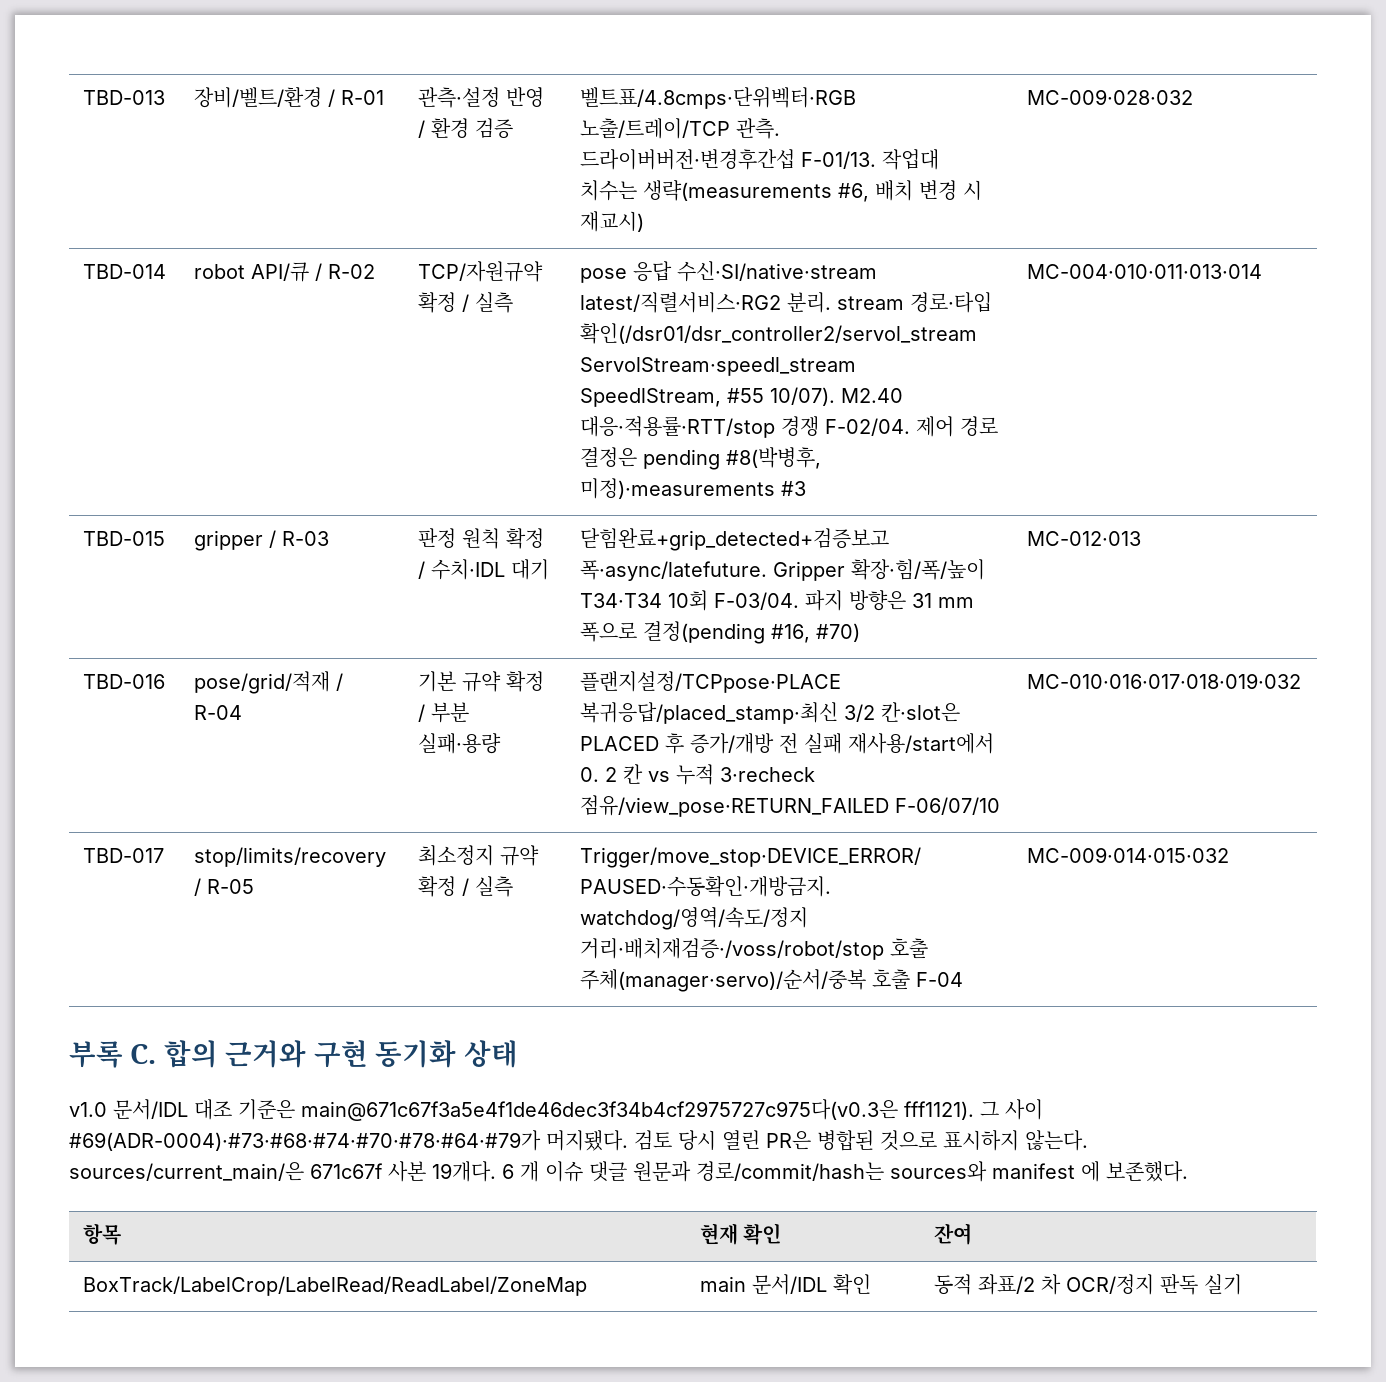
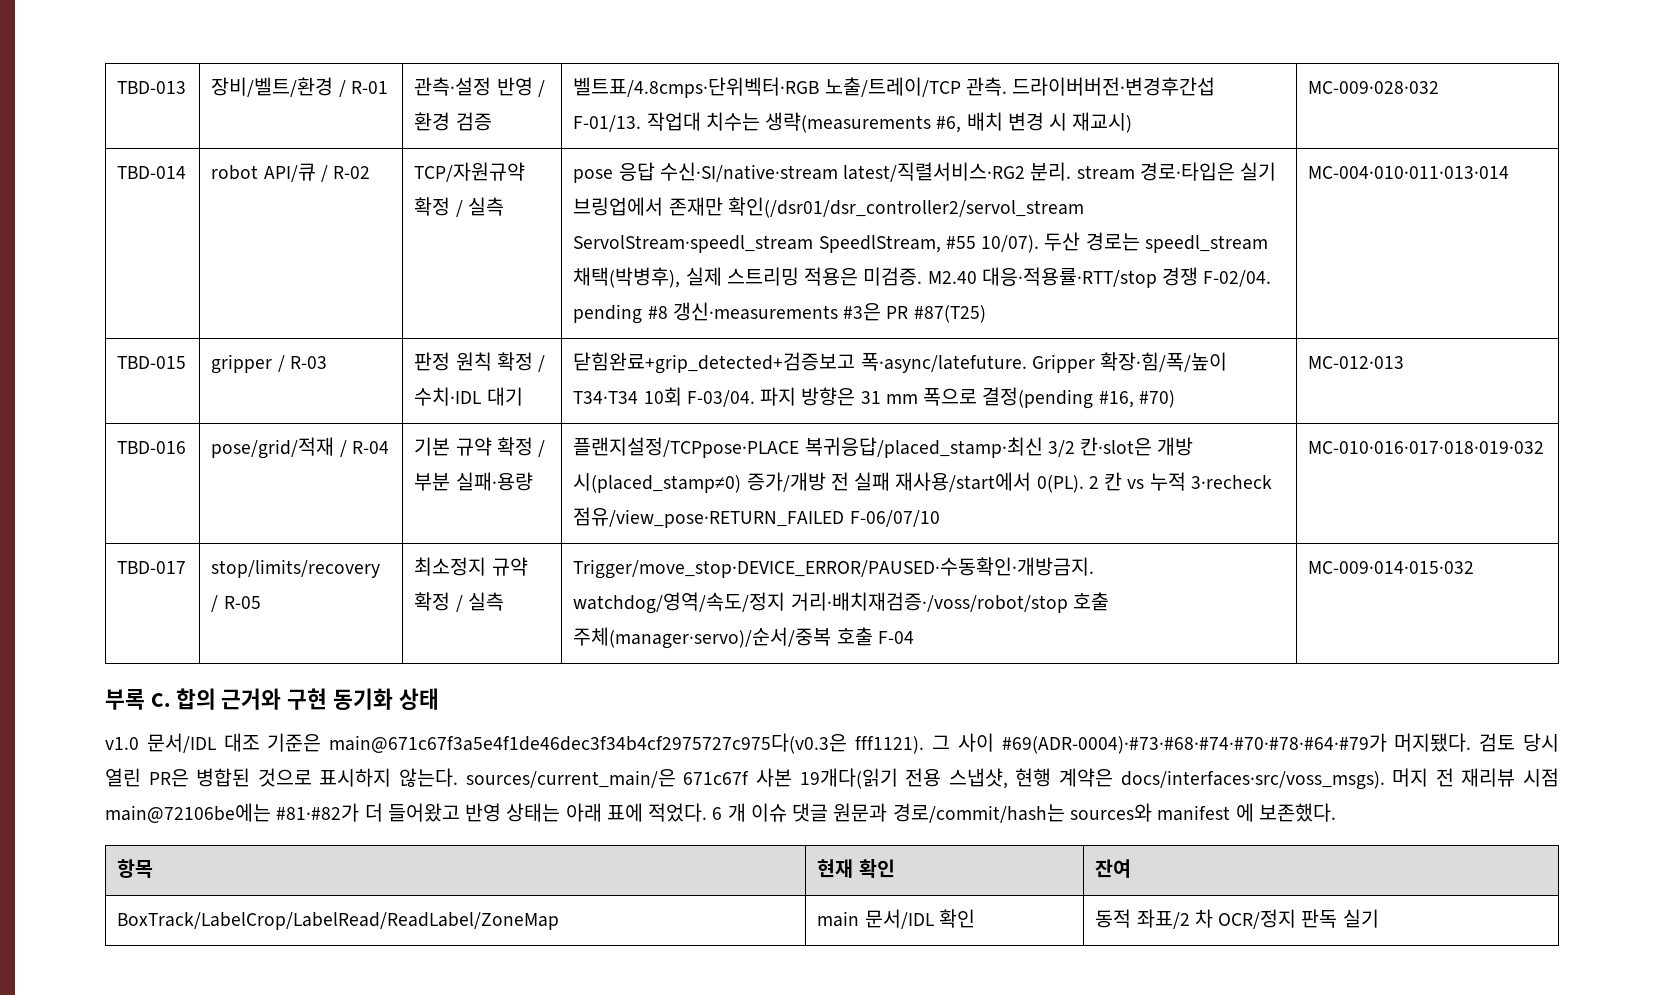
- pose 응답 수신·SI/native·stream latest/직렬서비스·RG2 분리. stream 경로·타입 확인(/dsr01/dsr_controller2/servol_stream ServolStream·speedl_stream SpeedlStream, #55 10/07).
+ pose 응답 수신·SI/native·stream latest/직렬서비스·RG2 분리. stream 경로·타입은 실기 브링업에서 존재만 확인(/dsr01/dsr_controller2/servol_stream ServolStream·speedl_stream SpeedlStream, #55 10/07).
- M2.40 대응·적용률·RTT/stop 경쟁 F-02/04. 제어 경로 결정은 pending #8(박병후, 미정)·measurements #3
+ 두산 경로는 speedl_stream 채택(박병후), 실제 스트리밍 적용은 미검증. M2.40 대응·적용률·RTT/stop 경쟁 F-02/04. pending #8 갱신·measurements #3은 PR #87(T25)
- TBD-016 | pose/grid/적재 / R-04 | 기본 규약 확정 / 부분 실패·용량 | 플랜지설정/TCPpose·PLACE 복귀응답/placed_stamp·최신 3/2 칸·slot은 PLACED 후 증가/개방 전 실패 재사용/start에서 0. 2 칸 vs 누적 3·recheck 점유/view_pose·RETURN_FAILED F-06/07/10 | MC-010·016·017·018·019·032
+ TBD-016 | pose/grid/적재 / R-04 | 기본 규약 확정 / 부분 실패·용량 | 플랜지설정/TCPpose·PLACE 복귀응답/placed_stamp·최신 3/2 칸·slot은 개방 시(placed_stamp≠0) 증가/개방 전 실패 재사용/start에서 0(PL). 2 칸 vs 누적 3·recheck 점유/view_pose·RETURN_FAILED F-06/07/10 | MC-010·016·017·018·019·032
- 검토 당시 열린 PR은 병합된 것으로 표시하지 않는다. sources/current_main/은 671c67f 사본 19개다.
+ 검토 당시 열린 PR은 병합된 것으로 표시하지 않는다. sources/current_main/은 671c67f 사본 19개다(읽기 전용 스냅샷, 현행 계약은 docs/interfaces·src/voss_msgs). 머지 전 재리뷰 시점 main@72106be에는 #81·#82가 더 들어왔고 반영 상태는 아래 표에 적었다.

